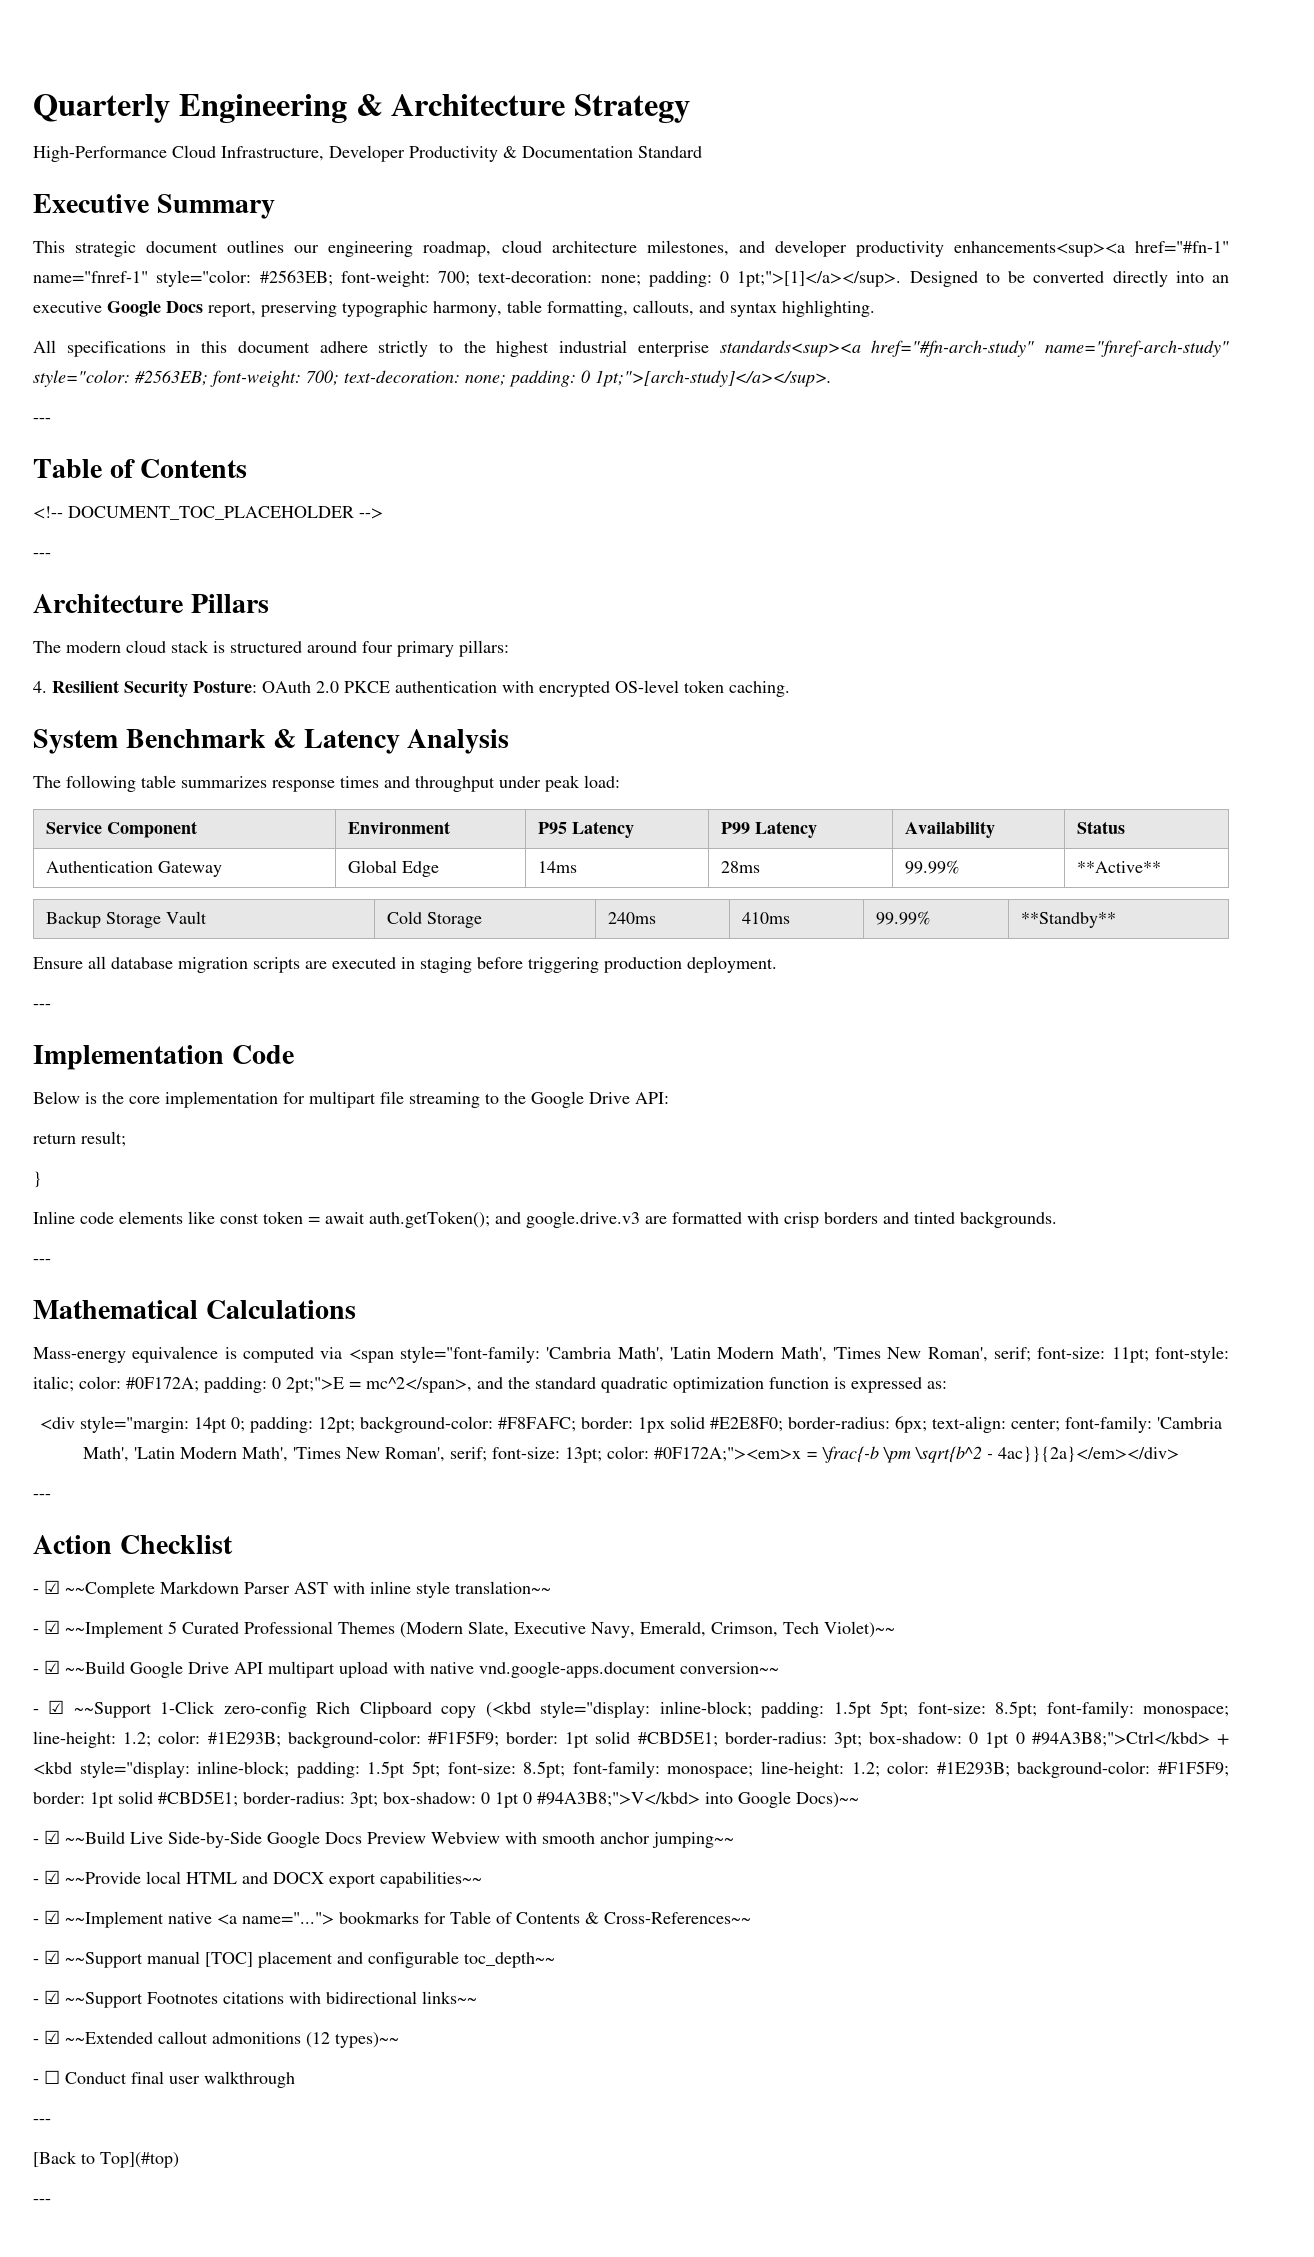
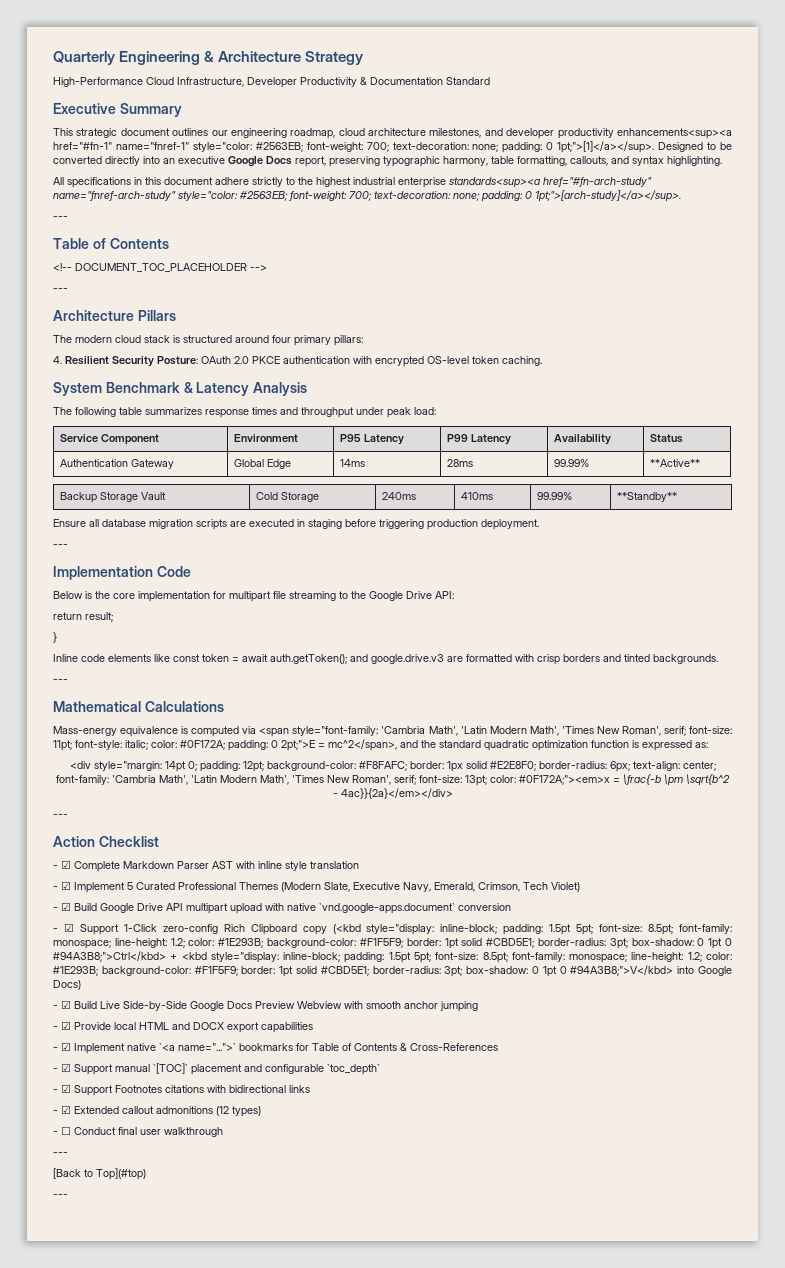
- - ☑ ~~Complete Markdown Parser AST with inline style translation~~
- - ☑ ~~Implement 5 Curated Professional Themes (Modern Slate, Executive Navy, Emerald, Crimson, Tech Violet)~~
- - ☑ ~~Build Google Drive API multipart upload with native vnd.google-apps.document conversion~~
- - ☑ ~~Support 1-Click zero-config Rich Clipboard copy (<kbd style="display:
+ - ☑ Complete Markdown Parser AST with inline style translation
+ - ☑ Implement 5 Curated Professional Themes (Modern Slate, Executive Navy, Emerald, Crimson, Tech Violet)
+ - ☑ Build Google Drive API multipart upload with native `vnd.google-apps.document` conversion
+ - ☑ Support 1-Click zero-config Rich Clipboard copy (<kbd style="display:
- 0 1pt 0 #94A3B8;">V</kbd> into Google Docs)~~
- - ☑ ~~Build Live Side-by-Side Google Docs Preview Webview with smooth anchor jumping~~
- - ☑ ~~Provide local HTML and DOCX export capabilities~~
- - ☑ ~~Implement native <a name="..."> bookmarks for Table of Contents & Cross-References~~
- - ☑ ~~Support manual [TOC] placement and configurable toc_depth~~
- - ☑ ~~Support Footnotes citations with bidirectional links~~
- - ☑ ~~Extended callout admonitions (12 types)~~
+ 0 1pt 0 #94A3B8;">V</kbd> into Google Docs)
+ - ☑ Build Live Side-by-Side Google Docs Preview Webview with smooth anchor jumping
+ - ☑ Provide local HTML and DOCX export capabilities
+ - ☑ Implement native `<a name="...">` bookmarks for Table of Contents & Cross-References
+ - ☑ Support manual `[TOC]` placement and configurable `toc_depth`
+ - ☑ Support Footnotes citations with bidirectional links
+ - ☑ Extended callout admonitions (12 types)

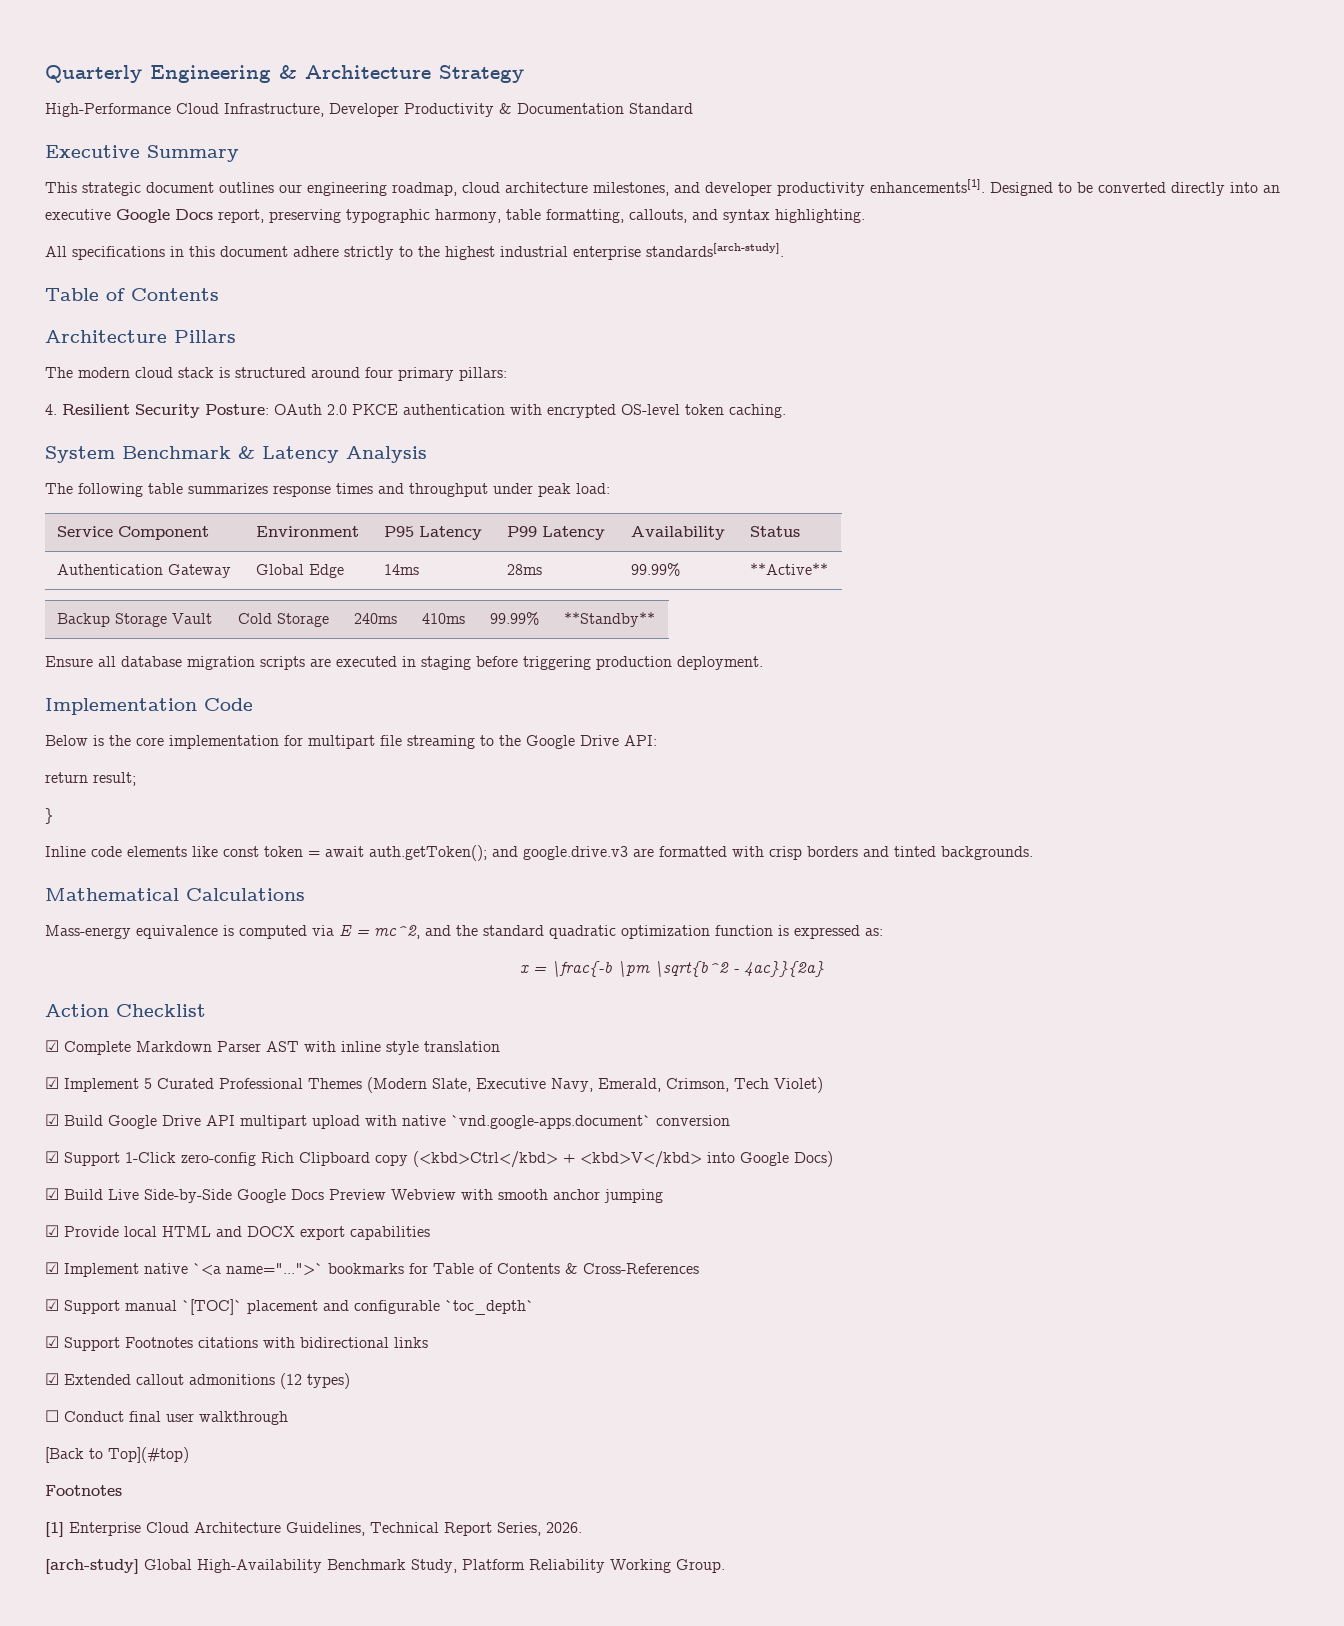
- This strategic document outlines our engineering roadmap, cloud architecture milestones, and developer productivity enhancements<sup><a href="#fn-1" name="fnref-1" style="color: #2563EB; font-weight: 700; text-decoration: none; padding: 0 1pt;">[1]</a></sup>.
+ This strategic document outlines our engineering roadmap, cloud architecture milestones, and developer productivity enhancements[1].
- All specifications in this document adhere strictly to the highest industrial enterprise standards<sup><a href="#fn-arch-study" name="fnref-arch-study" style="color: #2563EB; font-weight: 700; text-decoration: none; padding: 0 1pt;">[arch-study]</a></sup>.
- ---
+ All specifications in this document adhere strictly to the highest industrial enterprise standards[arch-study].
  Table of Contents
- <!-- DOCUMENT_TOC_PLACEHOLDER -->
- ---
  Ensure all database migration scripts are executed in staging before triggering production deployment.
- ---
  Inline code elements like const token = await auth.getToken(); and google.drive.v3 are formatted with crisp borders and tinted backgrounds.
- ---
- Mass-energy equivalence is computed via <span style="font-family: 'Cambria Math', 'Latin Modern Math', 'Times New Roman', serif; font-size: 11pt; font-style: italic; color: #0F172A; padding: 0 2pt;">E = mc^2</span>, and the standard quadratic optimization function is expressed as:
+ Mass-energy equivalence is computed via E = mc^2, and the standard quadratic optimization function is expressed as:
- <div style="margin: 14pt 0; padding: 12pt; background-color: #F8FAFC; border: 1px solid #E2E8F0; border-radius: 6px; text-align: center; font-family: 'Cambria Math', 'Latin Modern Math', 'Times New Roman', serif; font-size: 13pt; color: #0F172A;"><em>x = \frac{-b \pm \sqrt{b^2 - 4ac}}{2a}</em></div>
- ---
+ x = \frac{-b \pm \sqrt{b^2 - 4ac}}{2a}
- - ☑ Complete Markdown Parser AST with inline style translation
+ ☑ Complete Markdown Parser AST with inline style translation
- - ☑ Implement 5 Curated Professional Themes (Modern Slate, Executive Navy, Emerald, Crimson, Tech Violet)
+ ☑ Implement 5 Curated Professional Themes (Modern Slate, Executive Navy, Emerald, Crimson, Tech Violet)
- - ☑ Build Google Drive API multipart upload with native `vnd.google-apps.document` conversion
+ ☑ Build Google Drive API multipart upload with native `vnd.google-apps.document` conversion
- - ☑ Support 1-Click zero-config Rich Clipboard copy (<kbd style="display: inline-block; padding: 1.5pt 5pt; font-size: 8.5pt; font-family: monospace; line-height: 1.2; color: #1E293B; background-color: #F1F5F9; border: 1pt solid #CBD5E1; border-radius: 3pt; box-shadow: 0 1pt 0 #94A3B8;">Ctrl</kbd> + <kbd style="display: inline-block; padding: 1.5pt 5pt; font-size: 8.5pt; font-family: monospace; line-height: 1.2; color: #1E293B; background-color: #F1F5F9; border: 1pt solid #CBD5E1; border-radius: 3pt; box-shadow: 0 1pt 0 #94A3B8;">V</kbd> into Google Docs)
+ ☑ Support 1-Click zero-config Rich Clipboard copy (<kbd>Ctrl</kbd> + <kbd>V</kbd> into Google Docs)
- - ☑ Build Live Side-by-Side Google Docs Preview Webview with smooth anchor jumping
+ ☑ Build Live Side-by-Side Google Docs Preview Webview with smooth anchor jumping
- - ☑ Provide local HTML and DOCX export capabilities
+ ☑ Provide local HTML and DOCX export capabilities
- - ☑ Implement native `<a name="...">` bookmarks for Table of Contents & Cross-References
+ ☑ Implement native `<a name="...">` bookmarks for Table of Contents & Cross-References
- - ☑ Support manual `[TOC]` placement and configurable `toc_depth`
+ ☑ Support manual `[TOC]` placement and configurable `toc_depth`
- - ☑ Support Footnotes citations with bidirectional links
+ ☑ Support Footnotes citations with bidirectional links
- - ☑ Extended callout admonitions (12 types)
+ ☑ Extended callout admonitions (12 types)
- - ☐ Conduct final user walkthrough
- ---
+ ☐ Conduct final user walkthrough
  [Back to Top](#top)
- ---
+ Footnotes
+ [1] Enterprise Cloud Architecture Guidelines, Technical Report Series, 2026.
+ [arch-study] Global High-Availability Benchmark Study, Platform Reliability Working Group.

